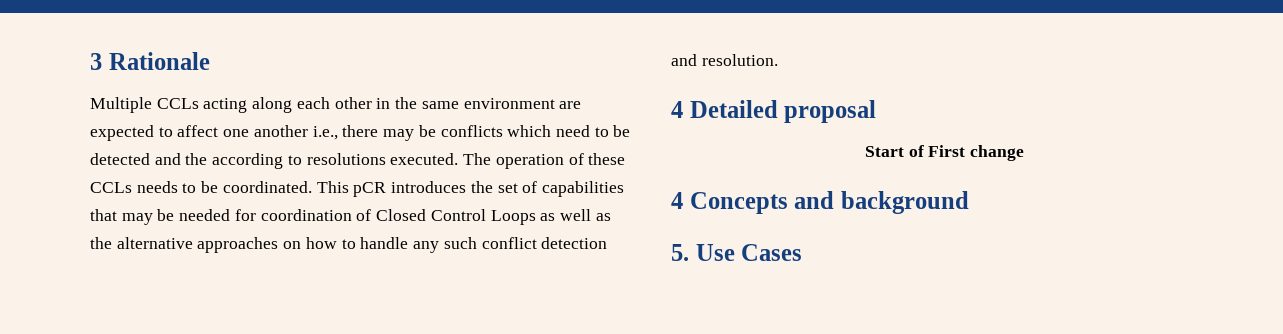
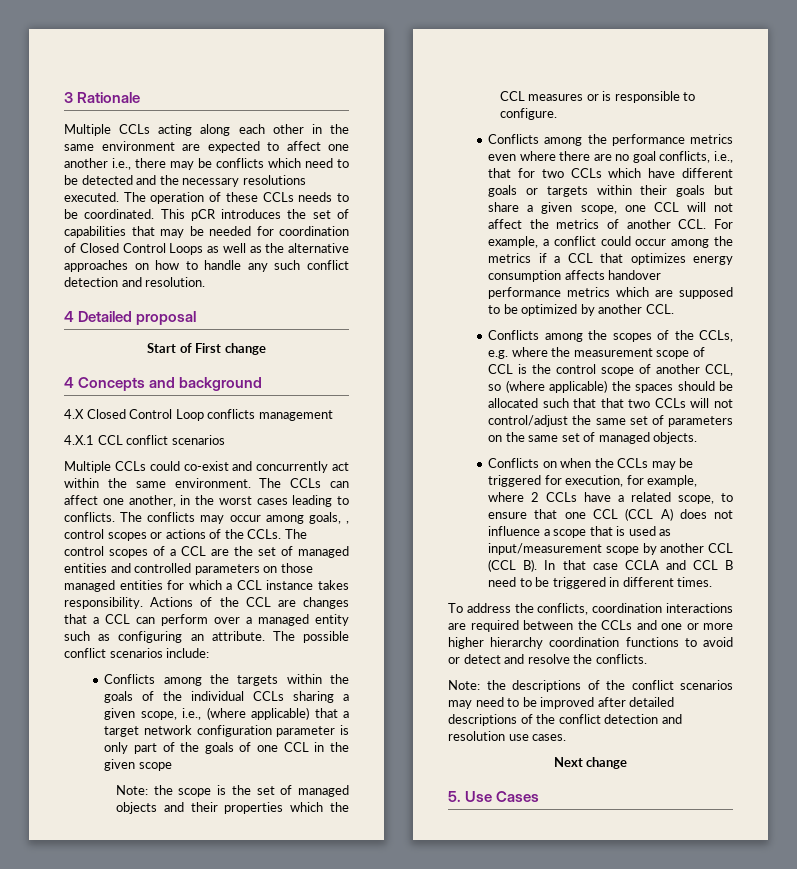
- Multiple CCLs acting along each other in the same environment are expected to affect one another i.e., there may be conflicts which need to be detected and the according to resolutions executed.
+ Multiple CCLs acting along each other in the same environment are expected to affect one another i.e., there may be conflicts which need to be detected and the necessary resolutions executed.
+ 4.X Closed Control Loop conflicts management
+ 4.X.1 CCL conflict scenarios
+ Multiple CCLs could co-exist and concurrently act within the same environment. The CCLs can affect one another, in the worst cases leading to conflicts. The conflicts may occur among goals, , control scopes or actions of the CCLs. The control scopes of a CCL are the set of managed entities and controlled parameters on those managed entities for which a CCL instance takes responsibility. Actions of the CCL are changes that a CCL can perform over a managed entity such as configuring an attribute. The possible conflict scenarios include:
+ Conflicts among the targets within the goals of the individual CCLs sharing a given scope, i.e., (where applicable) that a target network configuration parameter is only part of the goals of one CCL in the given scope
+ Note: the scope is the set of managed objects and their properties which the CCL measures or is responsible to configure.
+ Conflicts among the performance metrics even where there are no goal conflicts, i.e., that for two CCLs which have different goals or targets within their goals but share a given scope, one CCL will not affect the metrics of another CCL. For example, a conflict could occur among the metrics if a CCL that optimizes energy consumption affects handover performance metrics which are supposed to be optimized by another CCL.
+ Conflicts among the scopes of the CCLs, e.g. where the measurement scope of CCL is the control scope of another CCL, so (where applicable) the spaces should be allocated such that that two CCLs will not control/adjust the same set of parameters on the same set of managed objects.
+ Conflicts on when the CCLs may be triggered for execution, for example, where 2 CCLs have a related scope, to ensure that one CCL (CCL A) does not influence a scope that is used as input/measurement scope by another CCL (CCL B). In that case CCLA and CCL B need to be triggered in different times.
+ To address the conflicts, coordination interactions are required between the CCLs and one or more higher hierarchy coordination functions to avoid or detect and resolve the conflicts.
+ Note: the descriptions of the conflict scenarios may need to be improved after detailed descriptions of the conflict detection and resolution use cases.
+ Next change

